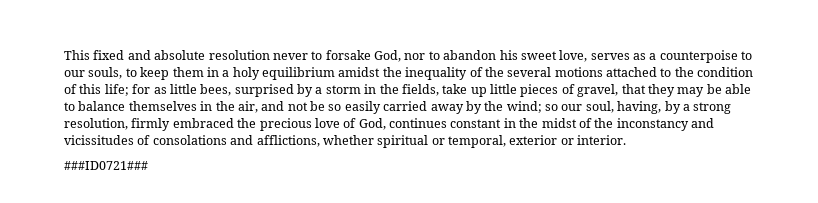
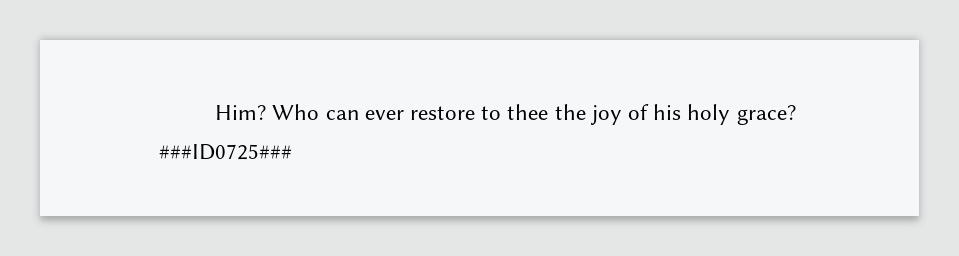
- This fixed and absolute resolution never to forsake God, nor to abandon his sweet love, serves as a counterpoise to our souls, to keep them in a holy equilibrium amidst the inequality of the several motions attached to the condition of this life; for as little bees, surprised by a storm in the fields, take up little pieces of gravel, that they may be able to balance themselves in the air, and not be so easily carried away by the wind; so our soul, having, by a strong resolution, firmly embraced the precious love of God, continues constant in the midst of the inconstancy and vicissitudes of consolations and afflictions, whether spiritual or temporal, exterior or interior.
- ###ID0721###
+ Him? Who can ever restore to thee the joy of his holy grace?
+ ###ID0725###

